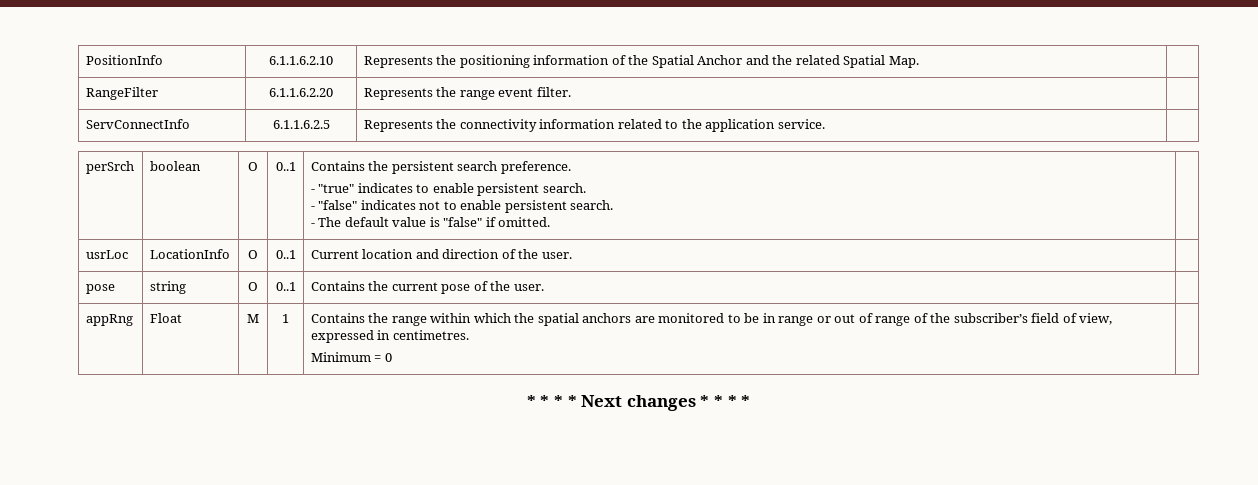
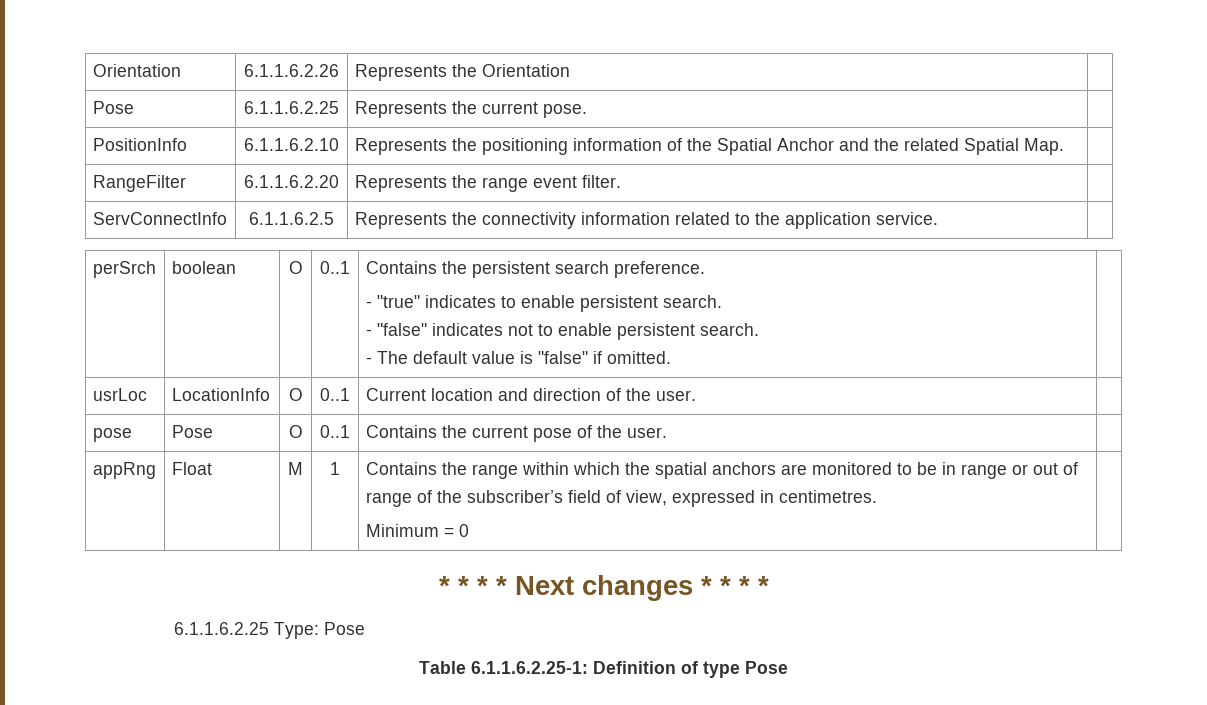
+ Orientation | 6.1.1.6.2.26 | Represents the Orientation |
+ Pose | 6.1.1.6.2.25 | Represents the current pose. |
- pose | string | O | 0..1 | Contains the current pose of the user. |
+ pose | Pose | O | 0..1 | Contains the current pose of the user. |
+ 6.1.1.6.2.25 Type: Pose
+ Table 6.1.1.6.2.25-1: Definition of type Pose

